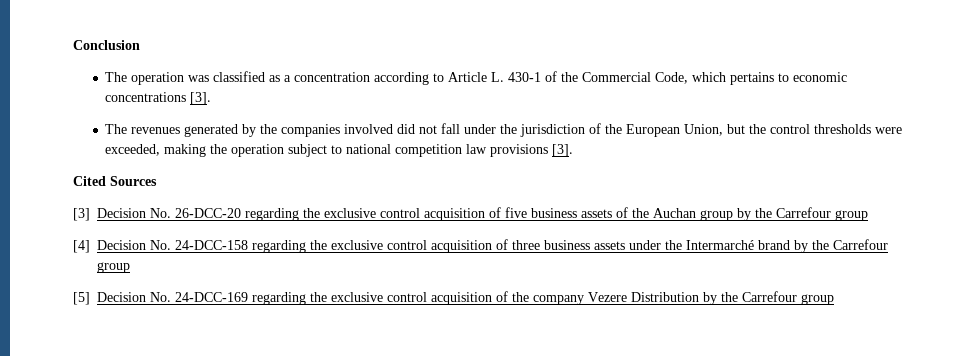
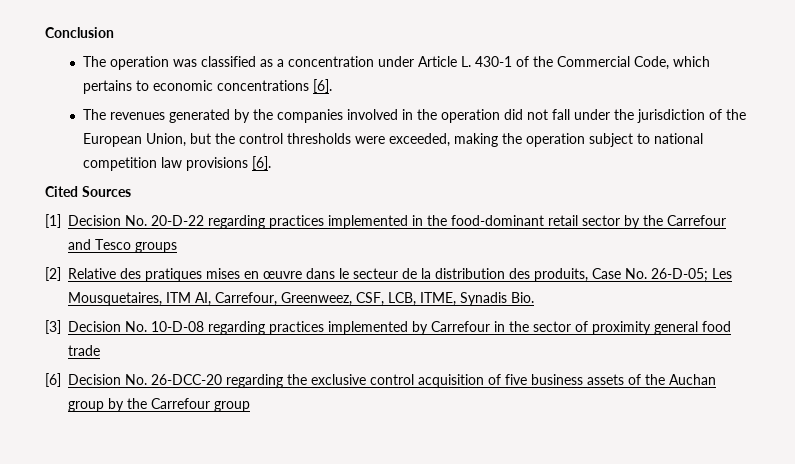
- The operation was classified as a concentration according to Article L. 430-1 of the Commercial Code, which pertains to economic concentrations [3].
+ The operation was classified as a concentration under Article L. 430-1 of the Commercial Code, which pertains to economic concentrations [6].
- The revenues generated by the companies involved did not fall under the jurisdiction of the European Union, but the control thresholds were exceeded, making the operation subject to national competition law provisions [3].
+ The revenues generated by the companies involved in the operation did not fall under the jurisdiction of the European Union, but the control thresholds were exceeded, making the operation subject to national competition law provisions [6].
- [3] Decision No. 26-DCC-20 regarding the exclusive control acquisition of five business assets of the Auchan group by the Carrefour group
+ [1] Decision No. 20-D-22 regarding practices implemented in the food-dominant retail sector by the Carrefour and Tesco groups
+ [2] Relative des pratiques mises en œuvre dans le secteur de la distribution des produits, Case No. 26-D-05; Les Mousquetaires, ITM AI, Carrefour, Greenweez, CSF, LCB, ITME, Synadis Bio.
+ [3] Decision No. 10-D-08 regarding practices implemented by Carrefour in the sector of proximity general food trade
+ [6] Decision No. 26-DCC-20 regarding the exclusive control acquisition of five business assets of the Auchan group by the Carrefour group
- [4] Decision No. 24-DCC-158 regarding the exclusive control acquisition of three business assets under the Intermarché brand by the Carrefour group
- [5] Decision No. 24-DCC-169 regarding the exclusive control acquisition of the company Vezere Distribution by the Carrefour group

